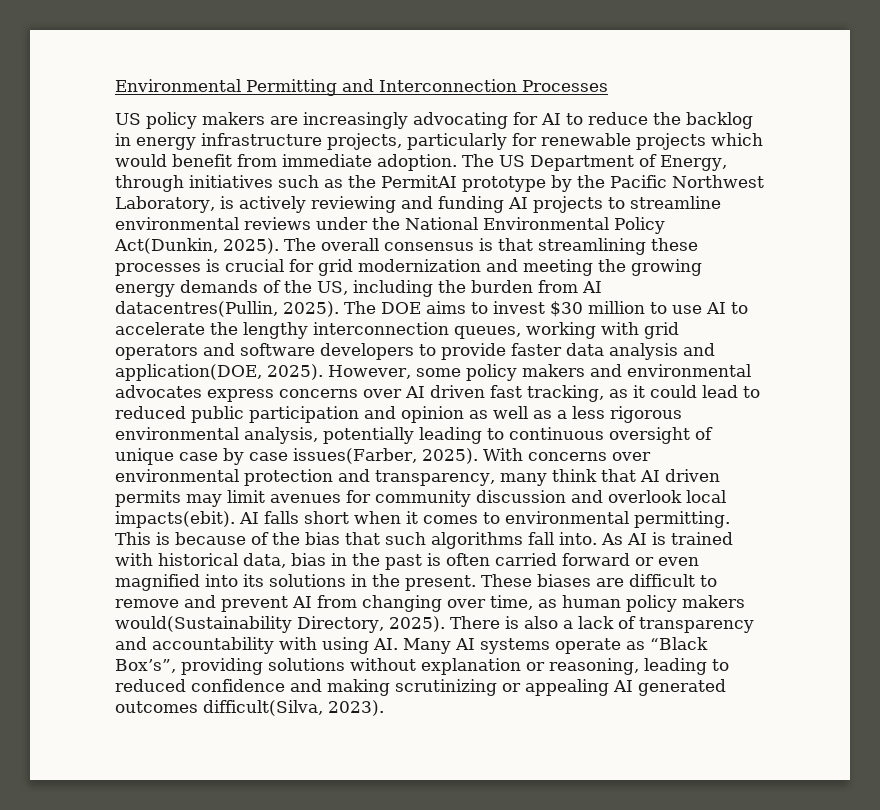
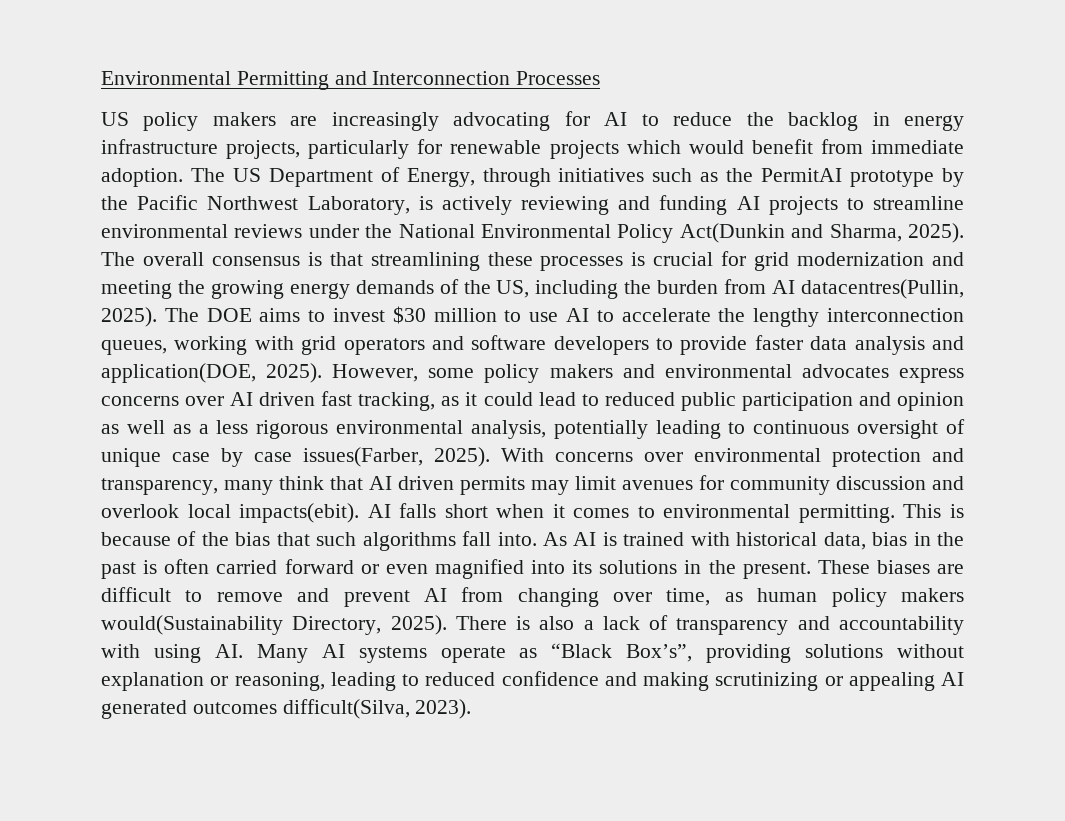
- The US Department of Energy, through initiatives such as the PermitAI prototype by the Pacific Northwest Laboratory, is actively reviewing and funding AI projects to streamline environmental reviews under the National Environmental Policy Act(Dunkin, 2025).
+ The US Department of Energy, through initiatives such as the PermitAI prototype by the Pacific Northwest Laboratory, is actively reviewing and funding AI projects to streamline environmental reviews under the National Environmental Policy Act(Dunkin and Sharma, 2025).

